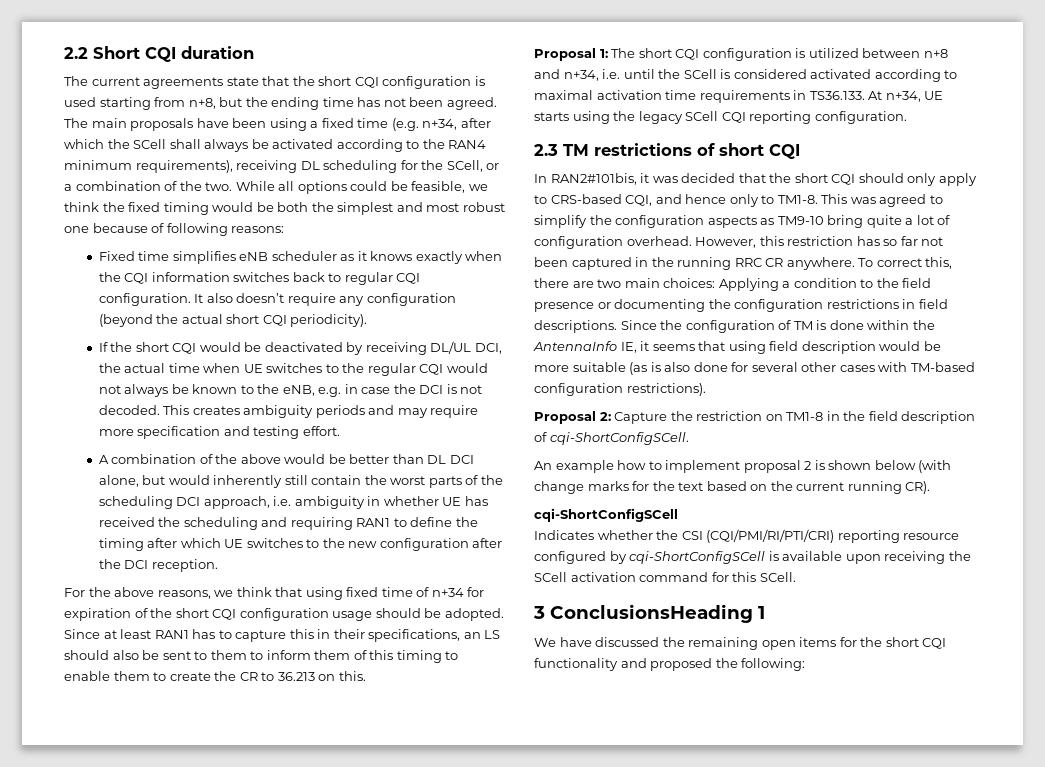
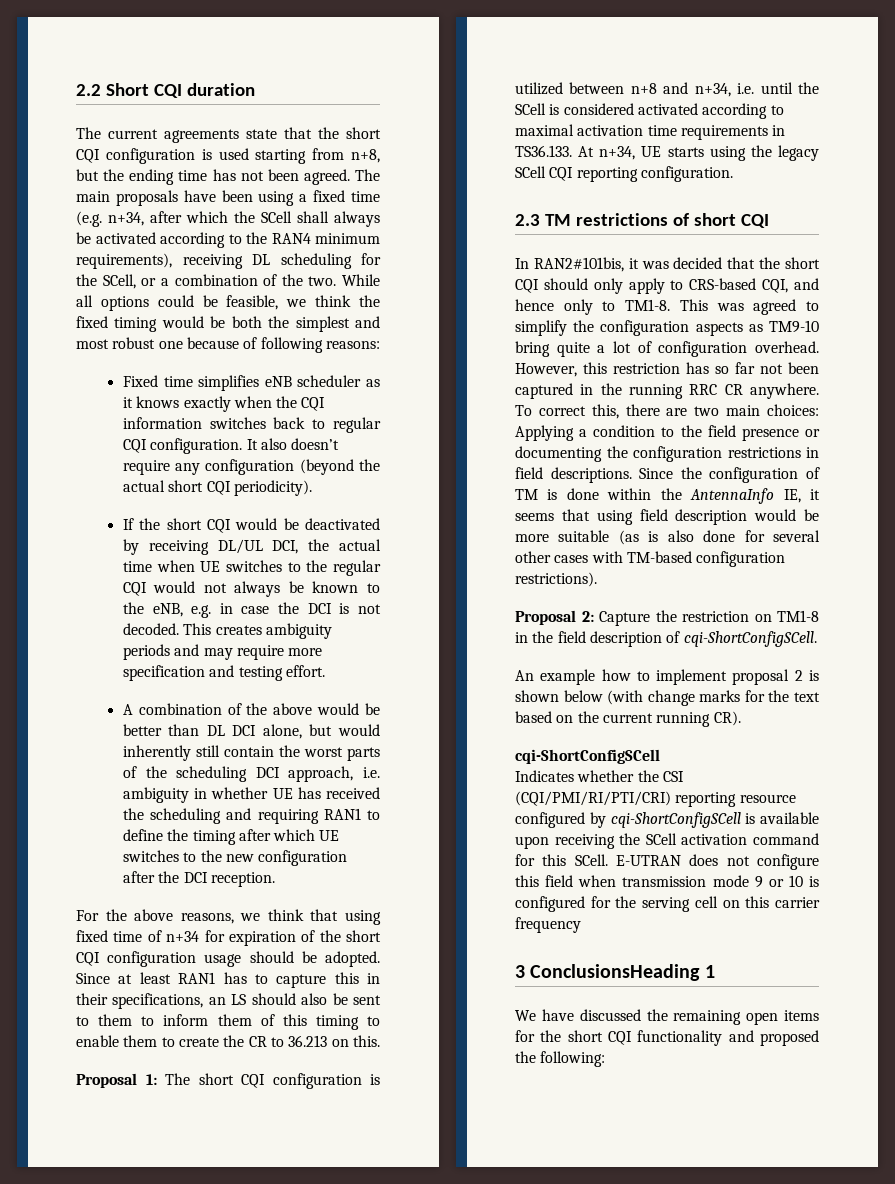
+ E-UTRAN does not configure this field when transmission mode 9 or 10 is configured for the serving cell on this carrier frequency

